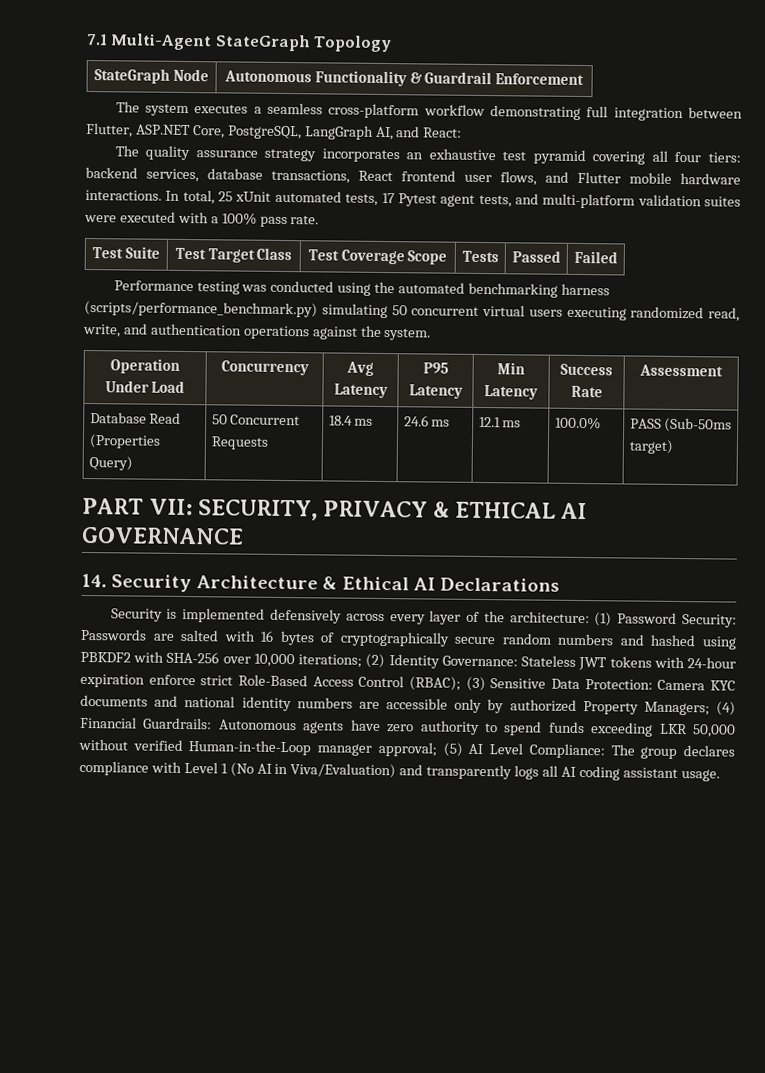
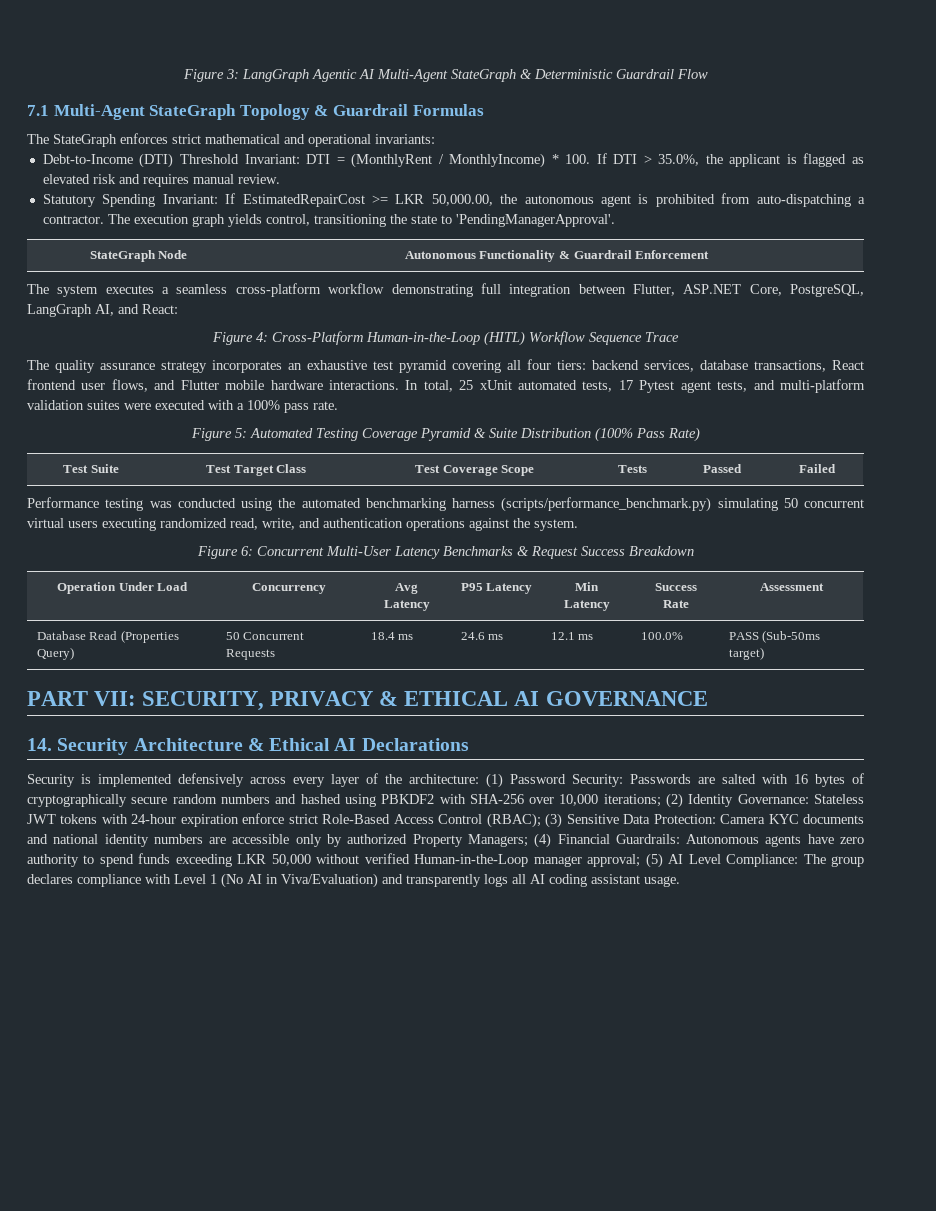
- 7.1 Multi-Agent StateGraph Topology
+ Figure 3: LangGraph Agentic AI Multi-Agent StateGraph & Deterministic Guardrail Flow
+ 7.1 Multi-Agent StateGraph Topology & Guardrail Formulas
+ The StateGraph enforces strict mathematical and operational invariants:
+ Debt-to-Income (DTI) Threshold Invariant: DTI = (MonthlyRent / MonthlyIncome) * 100. If DTI > 35.0%, the applicant is flagged as elevated risk and requires manual review.
+ Statutory Spending Invariant: If EstimatedRepairCost >= LKR 50,000.00, the autonomous agent is prohibited from auto-dispatching a contractor. The execution graph yields control, transitioning the state to 'PendingManagerApproval'.
+ Figure 4: Cross-Platform Human-in-the-Loop (HITL) Workflow Sequence Trace
+ Figure 5: Automated Testing Coverage Pyramid & Suite Distribution (100% Pass Rate)
+ Figure 6: Concurrent Multi-User Latency Benchmarks & Request Success Breakdown

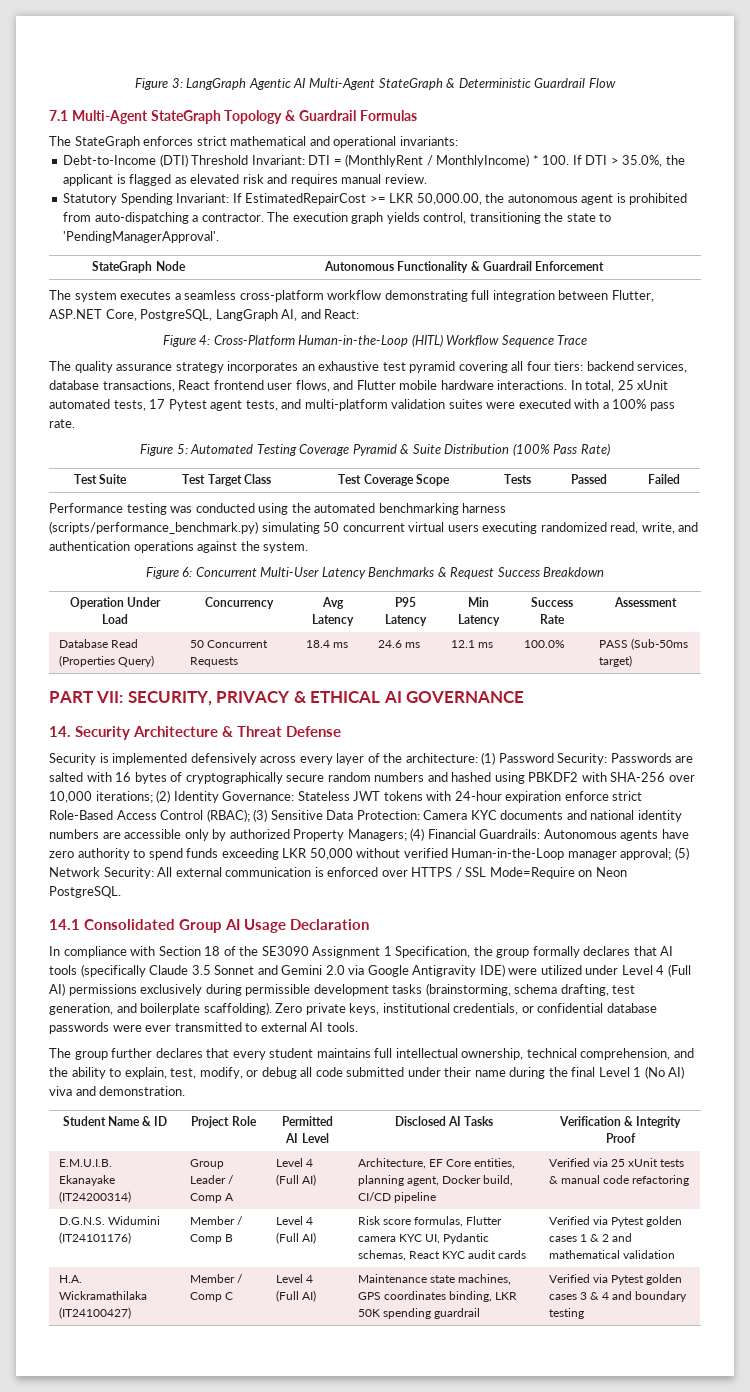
- 14. Security Architecture & Ethical AI Declarations
+ 14. Security Architecture & Threat Defense
- (5) AI Level Compliance: The group declares compliance with Level 1 (No AI in Viva/Evaluation) and transparently logs all AI coding assistant usage.
+ (5) Network Security: All external communication is enforced over HTTPS / SSL Mode=Require on Neon PostgreSQL.
+ 14.1 Consolidated Group AI Usage Declaration
+ In compliance with Section 18 of the SE3090 Assignment 1 Specification, the group formally declares that AI tools (specifically Claude 3.5 Sonnet and Gemini 2.0 via Google Antigravity IDE) were utilized under Level 4 (Full AI) permissions exclusively during permissible development tasks (brainstorming, schema drafting, test generation, and boilerplate scaffolding). Zero private keys, institutional credentials, or confidential database passwords were ever transmitted to external AI tools.
+ The group further declares that every student maintains full intellectual ownership, technical comprehension, and the ability to explain, test, modify, or debug all code submitted under their name during the final Level 1 (No AI) viva and demonstration.
+ Student Name & ID | Project Role | Permitted AI Level | Disclosed AI Tasks | Verification & Integrity Proof
+ E.M.U.I.B. Ekanayake (IT24200314) | Group Leader / Comp A | Level 4 (Full AI) | Architecture, EF Core entities, planning agent, Docker build, CI/CD pipeline | Verified via 25 xUnit tests & manual code refactoring
+ D.G.N.S. Widumini (IT24101176) | Member / Comp B | Level 4 (Full AI) | Risk score formulas, Flutter camera KYC UI, Pydantic schemas, React KYC audit cards | Verified via Pytest golden cases 1 & 2 and mathematical validation
+ H.A. Wickramathilaka (IT24100427) | Member / Comp C | Level 4 (Full AI) | Maintenance state machines, GPS coordinates binding, LKR 50K spending guardrail | Verified via Pytest golden cases 3 & 4 and boundary testing

